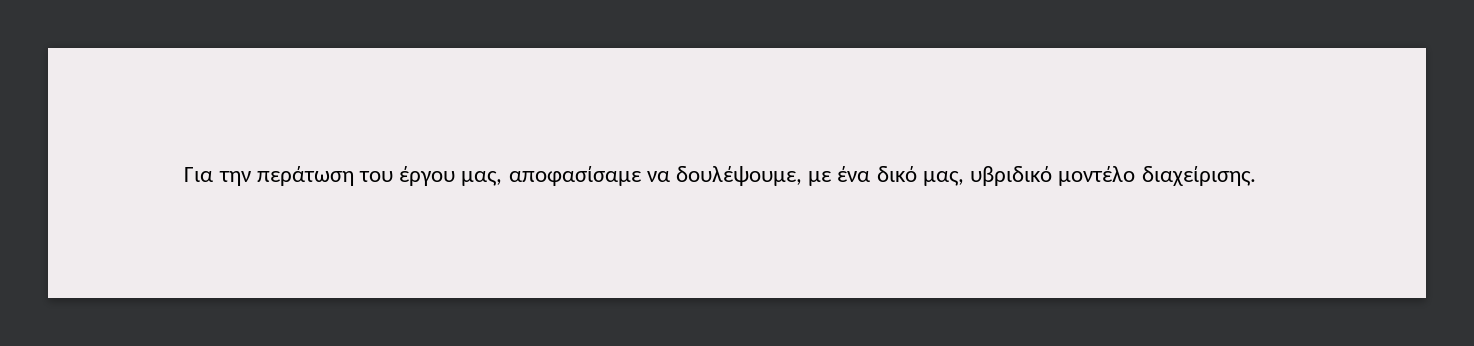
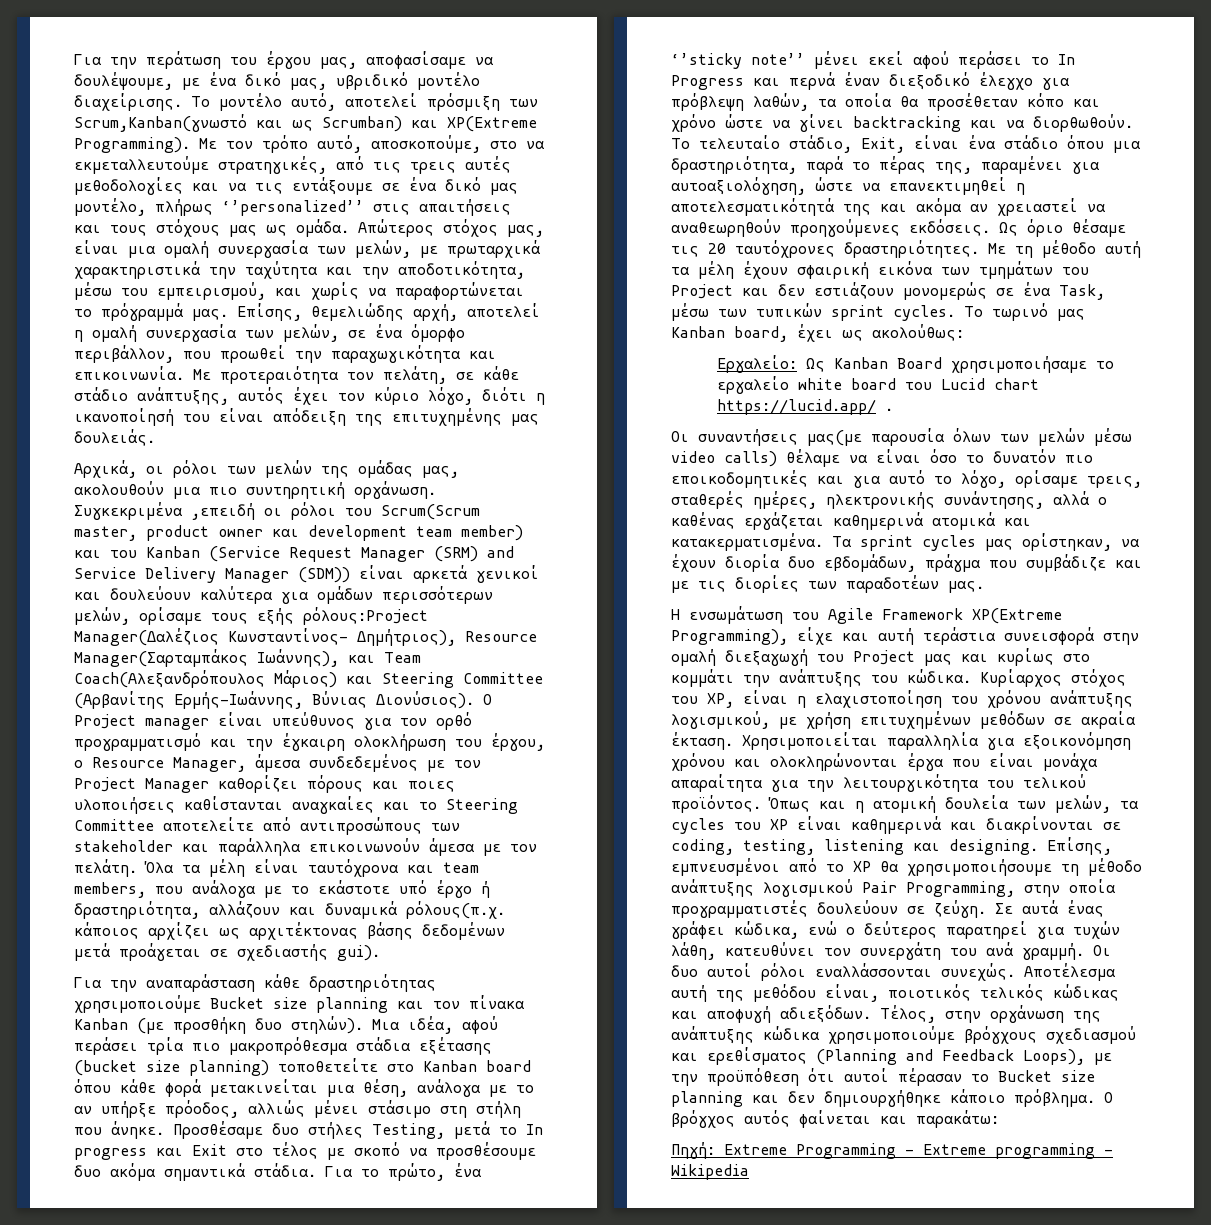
+ Το μοντέλο αυτό, αποτελεί πρόσμιξη των Scrum,Kanban(γνωστό και ως Scrumban) και XP(Extreme Programming). Με τον τρόπο αυτό, αποσκοπούμε, στο να εκμεταλλευτούμε στρατηγικές, από τις τρεις αυτές μεθοδολογίες και να τις εντάξουμε σε ένα δικό μας μοντέλο, πλήρως ‘’personalized’’ στις απαιτήσεις και τους στόχους μας ως ομάδα. Απώτερος στόχος μας, είναι μια ομαλή συνεργασία των μελών, με πρωταρχικά χαρακτηριστικά την ταχύτητα και την αποδοτικότητα, μέσω του εμπειρισμού, και χωρίς να παραφορτώνεται το πρόγραμμά μας. Επίσης, θεμελιώδης αρχή, αποτελεί η ομαλή συνεργασία των μελών, σε ένα όμορφο περιβάλλον, που προωθεί την παραγωγικότητα και επικοινωνία. Με προτεραιότητα τον πελάτη, σε κάθε στάδιο ανάπτυξης, αυτός έχει τον κύριο λόγο, διότι η ικανοποίησή του είναι απόδειξη της επιτυχημένης μας δουλειάς.
+ Αρχικά, οι ρόλοι των μελών της ομάδας μας, ακολουθούν μια πιο συντηρητική οργάνωση. Συγκεκριμένα ,επειδή οι ρόλοι του Scrum(Scrum master, product owner και development team member) και του Kanban (Service Request Manager (SRM) and Service Delivery Manager (SDM)) είναι αρκετά γενικοί και δουλεύουν καλύτερα για ομάδων περισσότερων μελών, ορίσαμε τους εξής ρόλους:Project Manager(Δαλέζιος Κωνσταντίνος- Δημήτριος), Resource Manager(Σαρταμπάκος Ιωάννης), και Team Coach(Αλεξανδρόπουλος Μάριος) και Steering Committee (Αρβανίτης Ερμής-Ιωάννης, Βύνιας Διονύσιος). Ο Project manager είναι υπεύθυνος για τον ορθό προγραμματισμό και την έγκαιρη ολοκλήρωση του έργου, ο Resource Manager, άμεσα συνδεδεμένος με τον Project Manager καθορίζει πόρους και ποιες υλοποιήσεις καθίστανται αναγκαίες και το Steering Committee αποτελείτε από αντιπροσώπους των stakeholder και παράλληλα επικοινωνούν άμεσα με τον πελάτη. Όλα τα μέλη είναι ταυτόχρονα και team members, που ανάλογα με το εκάστοτε υπό έργο ή δραστηριότητα, αλλάζουν και δυναμικά ρόλους(π.χ. κάποιος αρχίζει ως αρχιτέκτονας βάσης δεδομένων μετά προάγεται σε σχεδιαστής gui).
+ Για την αναπαράσταση κάθε δραστηριότητας χρησιμοποιούμε Bucket size planning και τον πίνακα Kanban (με προσθήκη δυο στηλών). Μια ιδέα, αφού περάσει τρία πιο μακροπρόθεσμα στάδια εξέτασης (bucket size planning) τοποθετείτε στο Kanban board όπου κάθε φορά μετακινείται μια θέση, ανάλογα με το αν υπήρξε πρόοδος, αλλιώς μένει στάσιμο στη στήλη που άνηκε. Προσθέσαμε δυο στήλες Testing, μετά το In progress και Exit στο τέλος με σκοπό να προσθέσουμε δυο ακόμα σημαντικά στάδια. Για το πρώτο, ένα ‘’sticky note’’ μένει εκεί αφού περάσει το In Progress και περνά έναν διεξοδικό έλεγχο για πρόβλεψη λαθών, τα οποία θα προσέθεταν κόπο και χρόνο ώστε να γίνει backtracking και να διορθωθούν. Το τελευταίο στάδιο, Exit, είναι ένα στάδιο όπου μια δραστηριότητα, παρά το πέρας της, παραμένει για αυτοαξιολόγηση, ώστε να επανεκτιμηθεί η αποτελεσματικότητά της και ακόμα αν χρειαστεί να αναθεωρηθούν προηγούμενες εκδόσεις. Ως όριο θέσαμε τις 20 ταυτόχρονες δραστηριότητες. Με τη μέθοδο αυτή τα μέλη έχουν σφαιρική εικόνα των τμημάτων του Project και δεν εστιάζουν μονομερώς σε ένα Task, μέσω των τυπικών sprint cycles. Το τωρινό μας Kanban board, έχει ως ακολούθως:
+ Εργαλείο: Ως Kanban Board χρησιμοποιήσαμε το εργαλείο white board του Lucid chart https://lucid.app/ .
+ Οι συναντήσεις μας(με παρουσία όλων των μελών μέσω video calls) θέλαμε να είναι όσο το δυνατόν πιο εποικοδομητικές και για αυτό το λόγο, ορίσαμε τρεις, σταθερές ημέρες, ηλεκτρονικής συνάντησης, αλλά ο καθένας εργάζεται καθημερινά ατομικά και κατακερματισμένα. Τα sprint cycles μας ορίστηκαν, να έχουν διορία δυο εβδομάδων, πράγμα που συμβάδιζε και με τις διορίες των παραδοτέων μας.
+ Η ενσωμάτωση του Agile Framework XP(Extreme Programming), είχε και αυτή τεράστια συνεισφορά στην ομαλή διεξαγωγή του Project μας και κυρίως στο κομμάτι την ανάπτυξης του κώδικα. Κυρίαρχος στόχος του XP, είναι η ελαχιστοποίηση του χρόνου ανάπτυξης λογισμικού, με χρήση επιτυχημένων μεθόδων σε ακραία έκταση. Χρησιμοποιείται παραλληλία για εξοικονόμηση χρόνου και ολοκληρώνονται έργα που είναι μονάχα απαραίτητα για την λειτουργικότητα του τελικού προϊόντος. Όπως και η ατομική δουλεία των μελών, τα cycles του XP είναι καθημερινά και διακρίνονται σε coding, testing, listening και designing. Επίσης, εμπνευσμένοι από το XP θα χρησιμοποιήσουμε τη μέθοδο ανάπτυξης λογισμικού Pair Programming, στην οποία προγραμματιστές δουλεύουν σε ζεύγη. Σε αυτά ένας γράφει κώδικα, ενώ ο δεύτερος παρατηρεί για τυχών λάθη, κατευθύνει τον συνεργάτη του ανά γραμμή. Οι δυο αυτοί ρόλοι εναλλάσσονται συνεχώς. Αποτέλεσμα αυτή της μεθόδου είναι, ποιοτικός τελικός κώδικας και αποφυγή αδιεξόδων. Τέλος, στην οργάνωση της ανάπτυξης κώδικα χρησιμοποιούμε βρόγχους σχεδιασμού και ερεθίσματος (Planning and Feedback Loops), με την προϋπόθεση ότι αυτοί πέρασαν το Bucket size planning και δεν δημιουργήθηκε κάποιο πρόβλημα. Ο βρόγχος αυτός φαίνεται και παρακάτω:
+ Πηγή: Extreme Programming - Extreme programming - Wikipedia

